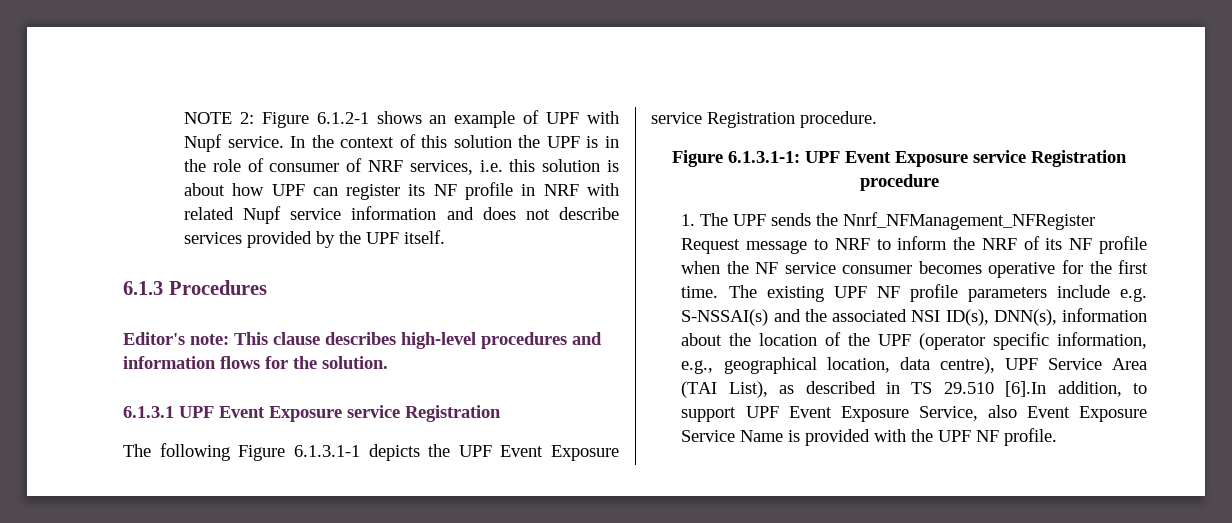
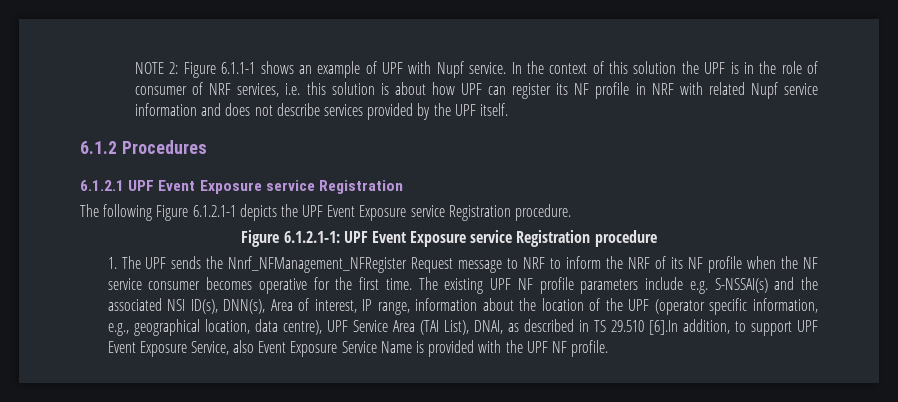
- NOTE 2: Figure 6.1.2-1 shows an example of UPF with Nupf service.
+ NOTE 2: Figure 6.1.1-1 shows an example of UPF with Nupf service.
- 6.1.3 Procedures
+ 6.1.2 Procedures
- Editor's note: This clause describes high-level procedures and information flows for the solution.
- 6.1.3.1 UPF Event Exposure service Registration
+ 6.1.2.1 UPF Event Exposure service Registration
- The following Figure 6.1.3.1-1 depicts the UPF Event Exposure service Registration procedure.
+ The following Figure 6.1.2.1-1 depicts the UPF Event Exposure service Registration procedure.
- Figure 6.1.3.1-1: UPF Event Exposure service Registration procedure
+ Figure 6.1.2.1-1: UPF Event Exposure service Registration procedure
- The existing UPF NF profile parameters include e.g. S-NSSAI(s) and the associated NSI ID(s), DNN(s), information about the location of the UPF (operator specific information, e.g., geographical location, data centre), UPF Service Area (TAI List), as described in TS 29.510 [6].In addition, to support UPF Event Exposure Service, also Event Exposure Service Name is provided with the UPF NF profile.
+ The existing UPF NF profile parameters include e.g. S-NSSAI(s) and the associated NSI ID(s), DNN(s), Area of interest, IP range, information about the location of the UPF (operator specific information, e.g., geographical location, data centre), UPF Service Area (TAI List), DNAI, as described in TS 29.510 [6].In addition, to support UPF Event Exposure Service, also Event Exposure Service Name is provided with the UPF NF profile.

